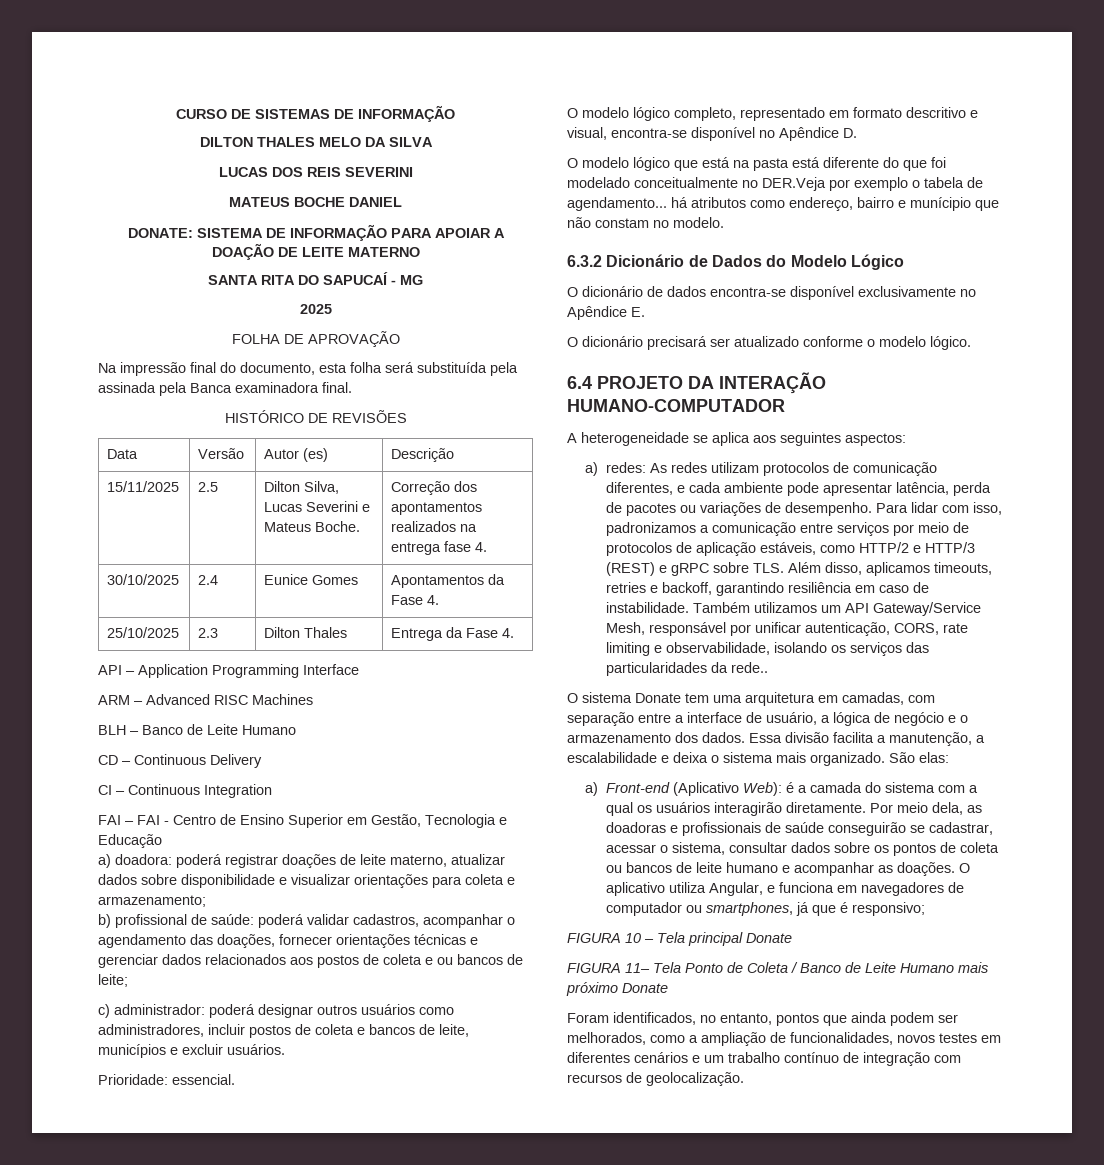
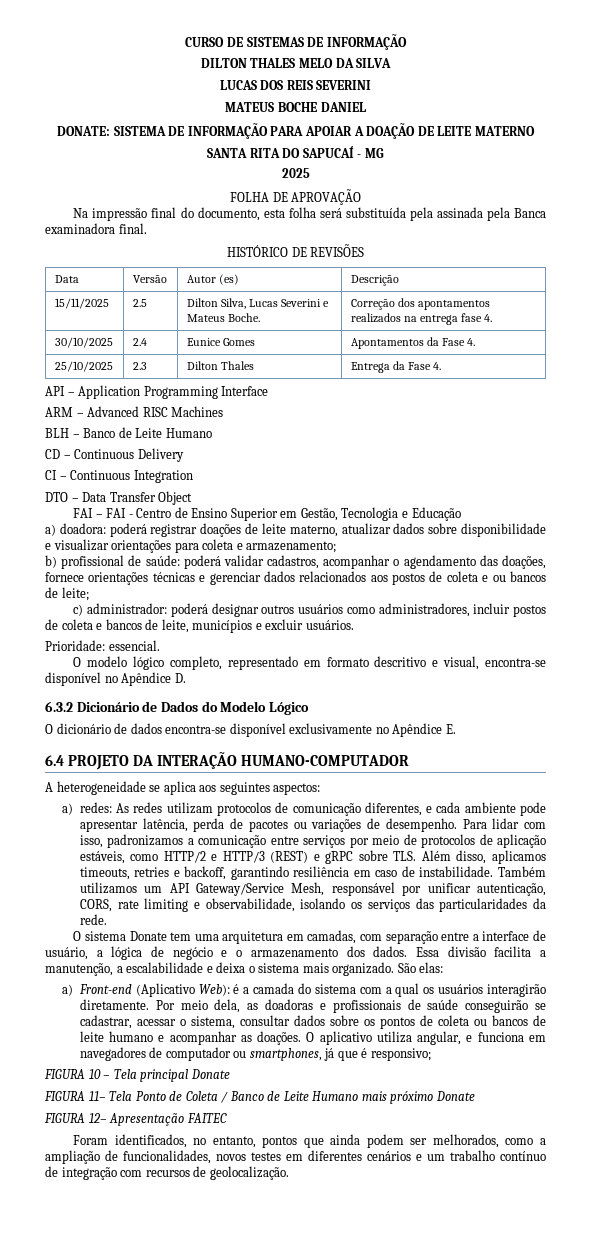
+ DTO – Data Transfer Object
- b) profissional de saúde: poderá validar cadastros, acompanhar o agendamento das doações, fornecer orientações técnicas e gerenciar dados relacionados aos postos de coleta e ou bancos de leite;
+ b) profissional de saúde: poderá validar cadastros, acompanhar o agendamento das doações, fornece orientações técnicas e gerenciar dados relacionados aos postos de coleta e ou bancos de leite;
- O modelo lógico que está na pasta está diferente do que foi modelado conceitualmente no DER.Veja por exemplo o tabela de agendamento... há atributos como endereço, bairro e munícipio que não constam no modelo.
- O dicionário precisará ser atualizado conforme o modelo lógico.
- Também utilizamos um API Gateway/Service Mesh, responsável por unificar autenticação, CORS, rate limiting e observabilidade, isolando os serviços das particularidades da rede..
+ Também utilizamos um API Gateway/Service Mesh, responsável por unificar autenticação, CORS, rate limiting e observabilidade, isolando os serviços das particularidades da rede.
- O aplicativo utiliza Angular, e funciona em navegadores de computador ou smartphones, já que é responsivo;
+ O aplicativo utiliza angular, e funciona em navegadores de computador ou smartphones, já que é responsivo;
+ FIGURA 12– Apresentação FAITEC

